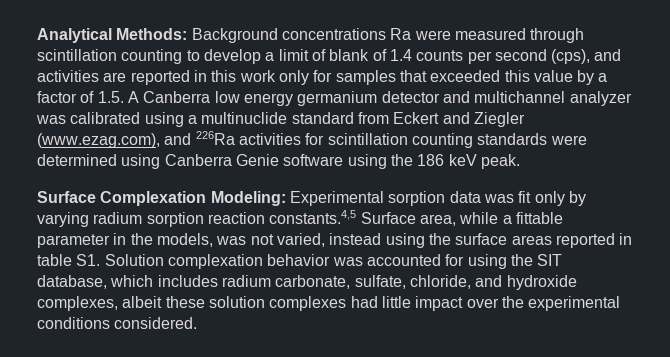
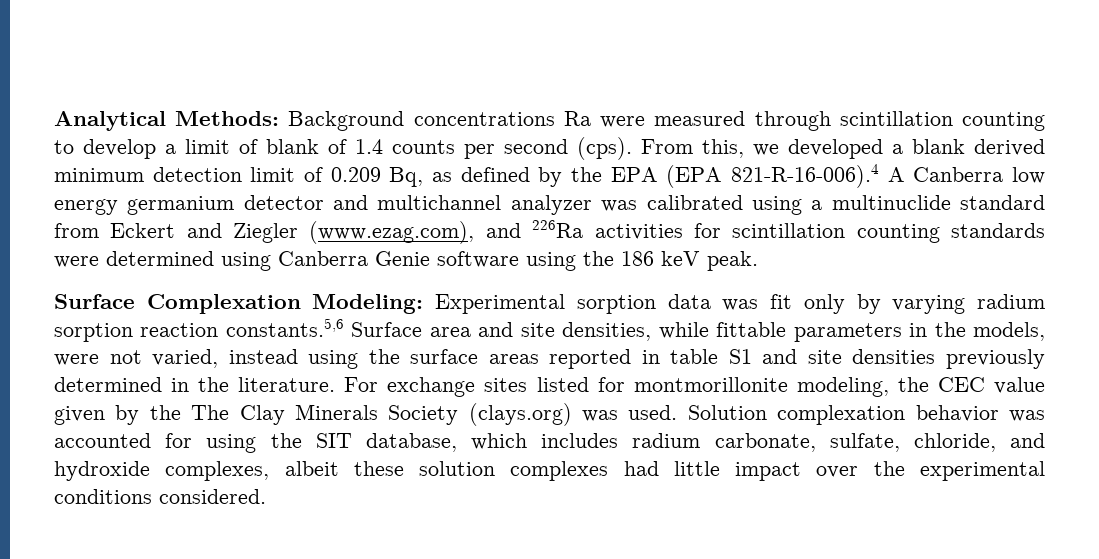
- Analytical Methods: Background concentrations Ra were measured through scintillation counting to develop a limit of blank of 1.4 counts per second (cps), and activities are reported in this work only for samples that exceeded this value by a factor of 1.5. A Canberra low energy germanium detector and multichannel analyzer was calibrated using a multinuclide standard from Eckert and Ziegler (www.ezag.com), and 226Ra activities for scintillation counting standards were determined using Canberra Genie software using the 186 keV peak.
+ Analytical Methods: Background concentrations Ra were measured through scintillation counting to develop a limit of blank of 1.4 counts per second (cps). From this, we developed a blank derived minimum detection limit of 0.209 Bq, as defined by the EPA (EPA 821-R-16-006).4 A Canberra low energy germanium detector and multichannel analyzer was calibrated using a multinuclide standard from Eckert and Ziegler (www.ezag.com), and 226Ra activities for scintillation counting standards were determined using Canberra Genie software using the 186 keV peak.
- Surface Complexation Modeling: Experimental sorption data was fit only by varying radium sorption reaction constants.4,5 Surface area, while a fittable parameter in the models, was not varied, instead using the surface areas reported in table S1. Solution complexation behavior was accounted for using the SIT database, which includes radium carbonate, sulfate, chloride, and hydroxide complexes, albeit these solution complexes had little impact over the experimental conditions considered.
+ Surface Complexation Modeling: Experimental sorption data was fit only by varying radium sorption reaction constants.5,6 Surface area and site densities, while fittable parameters in the models, were not varied, instead using the surface areas reported in table S1 and site densities previously determined in the literature. For exchange sites listed for montmorillonite modeling, the CEC value given by the The Clay Minerals Society (clays.org) was used. Solution complexation behavior was accounted for using the SIT database, which includes radium carbonate, sulfate, chloride, and hydroxide complexes, albeit these solution complexes had little impact over the experimental conditions considered.

